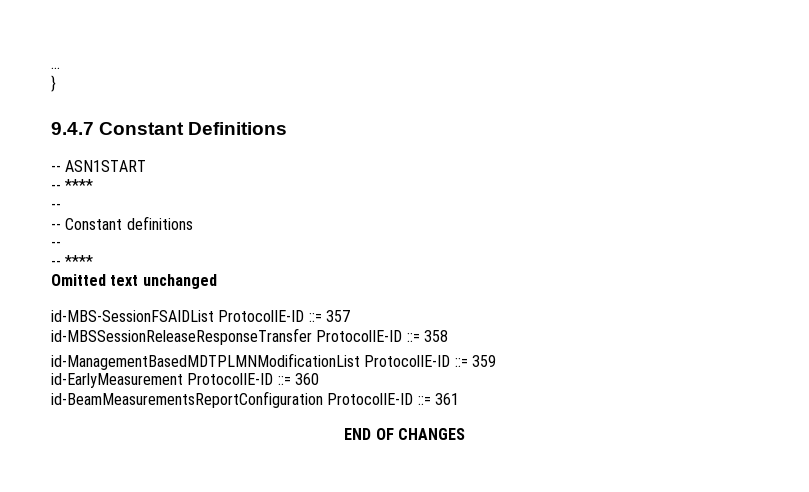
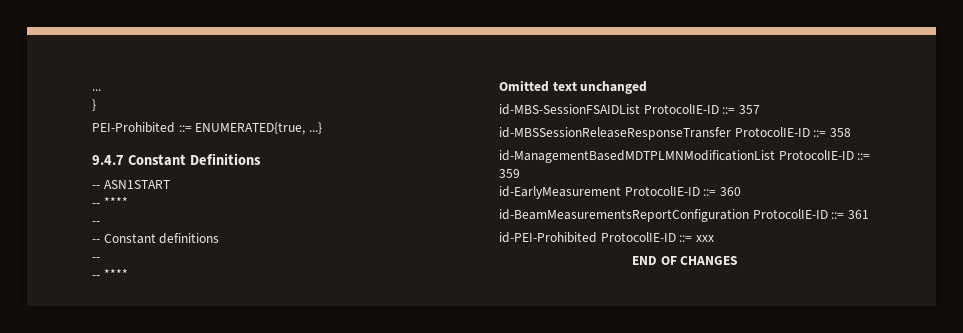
+ PEI-Prohibited ::= ENUMERATED{true, ...}
+ id-PEI-Prohibited ProtocolIE-ID ::= xxx

